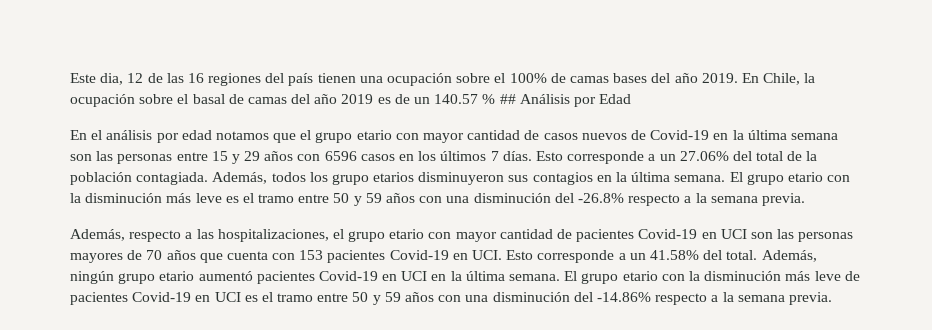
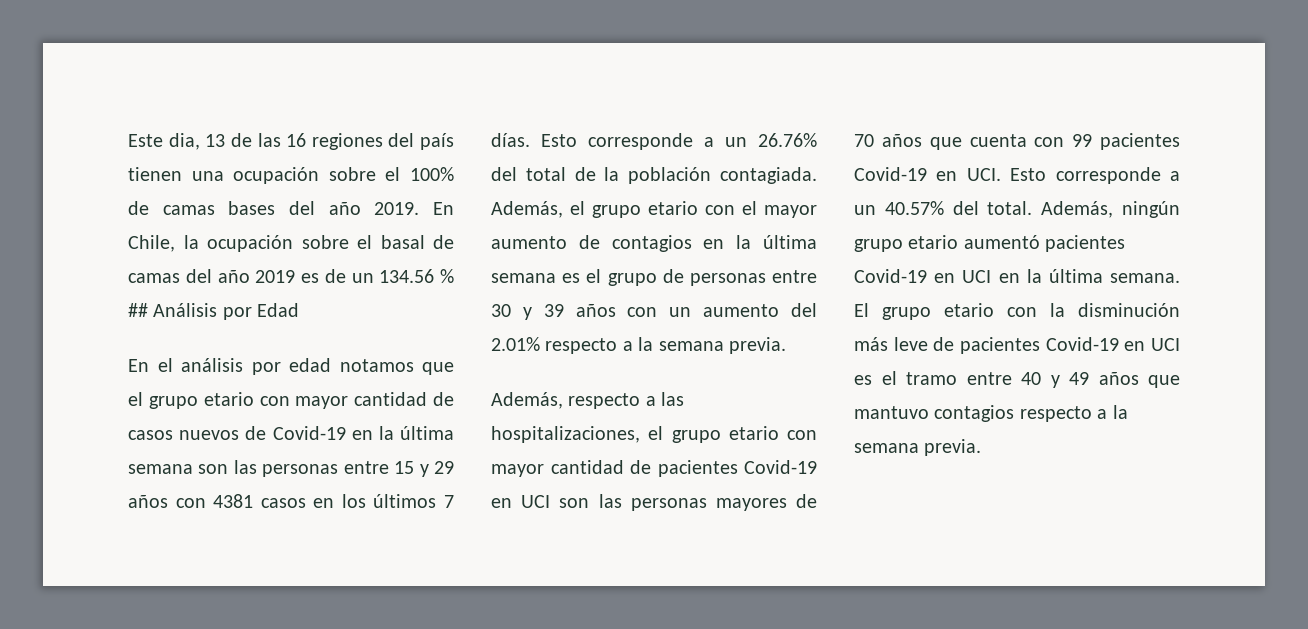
- Este dia, 12 de las 16 regiones del país tienen una ocupación sobre el 100% de camas bases del año 2019.
+ Este dia, 13 de las 16 regiones del país tienen una ocupación sobre el 100% de camas bases del año 2019.
- En Chile, la ocupación sobre el basal de camas del año 2019 es de un 140.57 % ## Análisis por Edad
+ En Chile, la ocupación sobre el basal de camas del año 2019 es de un 134.56 % ## Análisis por Edad
- En el análisis por edad notamos que el grupo etario con mayor cantidad de casos nuevos de Covid-19 en la última semana son las personas entre 15 y 29 años con 6596 casos en los últimos 7 días.
+ En el análisis por edad notamos que el grupo etario con mayor cantidad de casos nuevos de Covid-19 en la última semana son las personas entre 15 y 29 años con 4381 casos en los últimos 7 días.
- Esto corresponde a un 27.06% del total de la población contagiada.
+ Esto corresponde a un 26.76% del total de la población contagiada.
- Además, todos los grupo etarios disminuyeron sus contagios en la última semana. El grupo etario con la disminución más leve es el tramo entre 50 y 59 años con una disminución del -26.8% respecto a la semana previa.
+ Además, el grupo etario con el mayor aumento de contagios en la última semana es el grupo de personas entre 30 y 39 años con un aumento del 2.01% respecto a la semana previa.
- Además, respecto a las hospitalizaciones, el grupo etario con mayor cantidad de pacientes Covid-19 en UCI son las personas mayores de 70 años que cuenta con 153 pacientes Covid-19 en UCI. Esto corresponde a un 41.58% del total.
+ Además, respecto a las hospitalizaciones, el grupo etario con mayor cantidad de pacientes Covid-19 en UCI son las personas mayores de 70 años que cuenta con 99 pacientes Covid-19 en UCI. Esto corresponde a un 40.57% del total.
- El grupo etario con la disminución más leve de pacientes Covid-19 en UCI es el tramo entre 50 y 59 años con una disminución del -14.86% respecto a la semana previa.
+ El grupo etario con la disminución más leve de pacientes Covid-19 en UCI es el tramo entre 40 y 49 años que mantuvo contagios respecto a la semana previa.

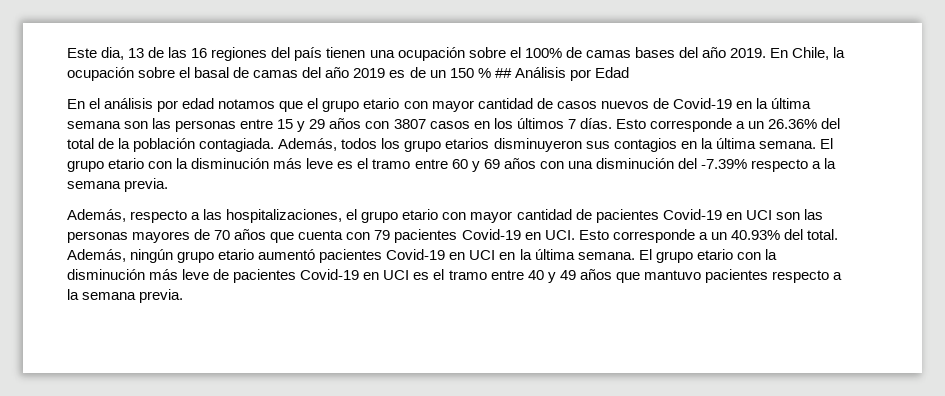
- En Chile, la ocupación sobre el basal de camas del año 2019 es de un 134.56 % ## Análisis por Edad
+ En Chile, la ocupación sobre el basal de camas del año 2019 es de un 150 % ## Análisis por Edad
- En el análisis por edad notamos que el grupo etario con mayor cantidad de casos nuevos de Covid-19 en la última semana son las personas entre 15 y 29 años con 4381 casos en los últimos 7 días.
+ En el análisis por edad notamos que el grupo etario con mayor cantidad de casos nuevos de Covid-19 en la última semana son las personas entre 15 y 29 años con 3807 casos en los últimos 7 días.
- Esto corresponde a un 26.76% del total de la población contagiada.
+ Esto corresponde a un 26.36% del total de la población contagiada.
- Además, el grupo etario con el mayor aumento de contagios en la última semana es el grupo de personas entre 30 y 39 años con un aumento del 2.01% respecto a la semana previa.
+ Además, todos los grupo etarios disminuyeron sus contagios en la última semana. El grupo etario con la disminución más leve es el tramo entre 60 y 69 años con una disminución del -7.39% respecto a la semana previa.
- Además, respecto a las hospitalizaciones, el grupo etario con mayor cantidad de pacientes Covid-19 en UCI son las personas mayores de 70 años que cuenta con 99 pacientes Covid-19 en UCI. Esto corresponde a un 40.57% del total.
+ Además, respecto a las hospitalizaciones, el grupo etario con mayor cantidad de pacientes Covid-19 en UCI son las personas mayores de 70 años que cuenta con 79 pacientes Covid-19 en UCI. Esto corresponde a un 40.93% del total.
- El grupo etario con la disminución más leve de pacientes Covid-19 en UCI es el tramo entre 40 y 49 años que mantuvo contagios respecto a la semana previa.
+ El grupo etario con la disminución más leve de pacientes Covid-19 en UCI es el tramo entre 40 y 49 años que mantuvo pacientes respecto a la semana previa.

